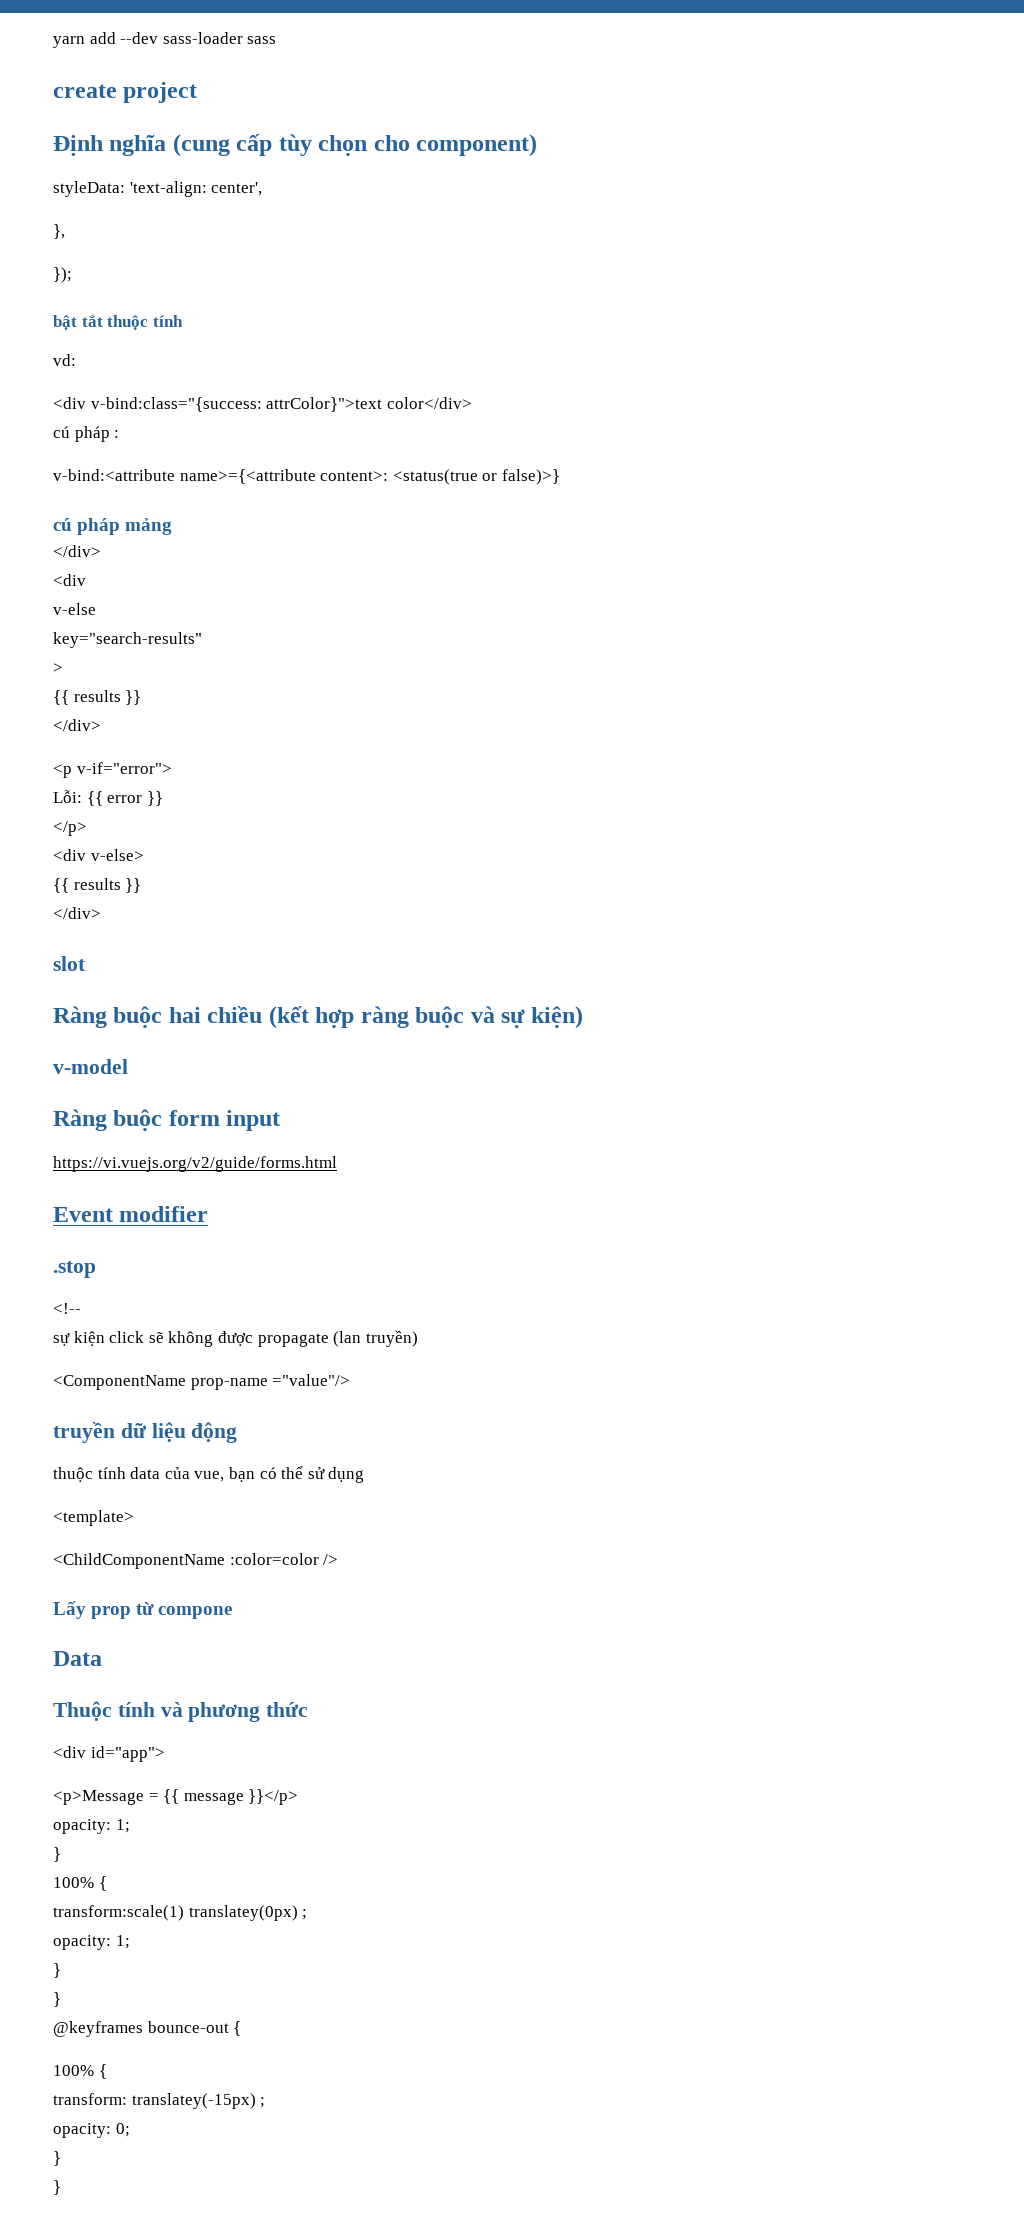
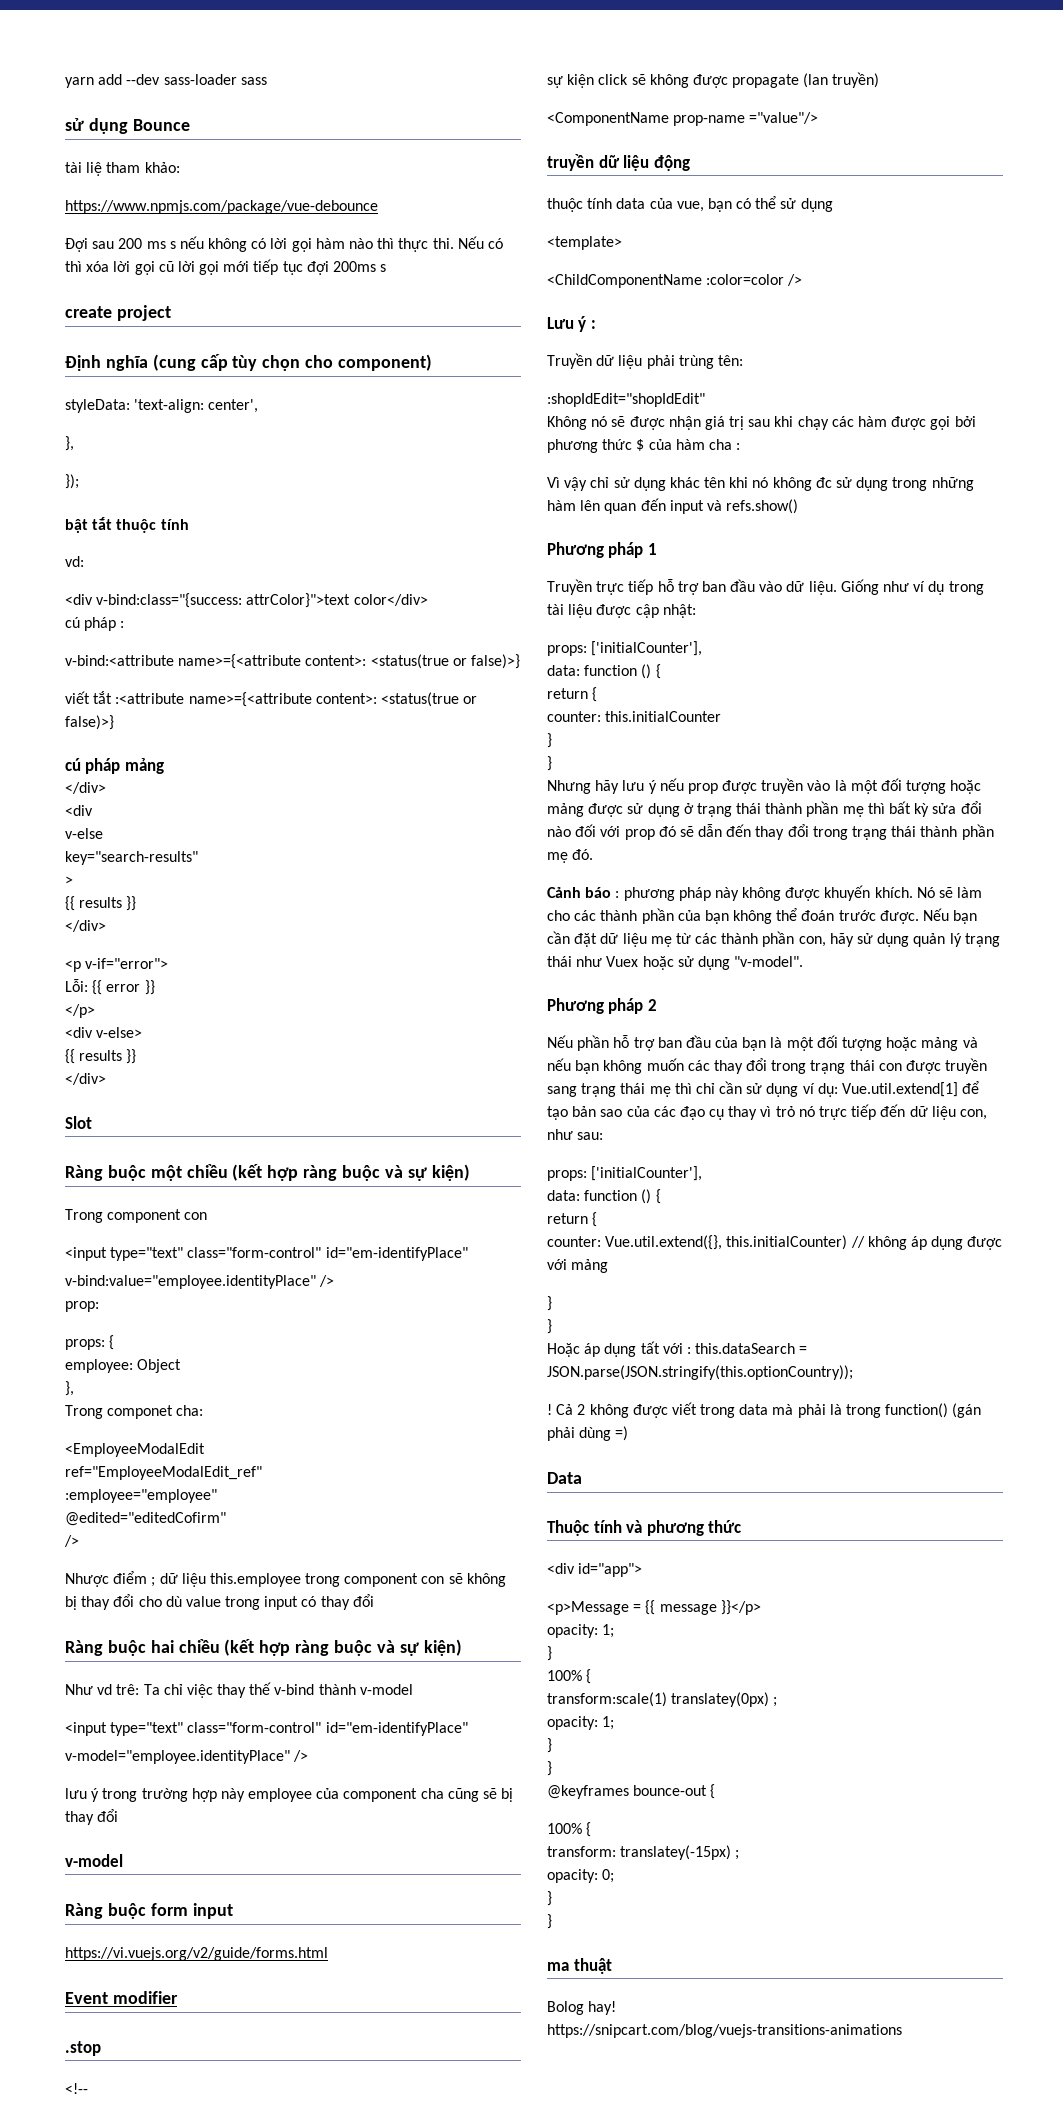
+ sử dụng Bounce
+ tài liệ tham khảo:
+ https://www.npmjs.com/package/vue-debounce
+ Đợi sau 200 ms s nếu không có lời gọi hàm nào thì thực thi. Nếu có thì xóa lời gọi cũ lời gọi mới tiếp tục đợi 200ms s
+ viết tắt :<attribute name>={<attribute content>: <status(true or false)>}
- slot
+ Slot
+ Ràng buộc một chiều (kết hợp ràng buộc và sự kiện)
+ Trong component con
+ <input type="text" class="form-control" id="em-identifyPlace"
+ v-bind:value="employee.identityPlace" />
+ prop:
+ props: {
+ employee: Object
+ },
+ Trong componet cha:
+ <EmployeeModalEdit
+ ref="EmployeeModalEdit_ref"
+ :employee="employee"
+ @edited="editedCofirm"
+ />
+ Nhược điểm ; dữ liệu this.employee trong component con sẽ không bị thay đổi cho dù value trong input có thay đổi
+ Như vd trê: Ta chỉ việc thay thế v-bind thành v-model
+ <input type="text" class="form-control" id="em-identifyPlace"
+ v-model="employee.identityPlace" />
+ lưu ý trong trường hợp này employee của component cha cũng sẽ bị thay đổi
- Lấy prop từ compone
+ Lưu ý :
+ Truyền dữ liệu phải trùng tên:
+ :shopIdEdit="shopIdEdit"
+ Không nó sẽ được nhận giá trị sau khi chạy các hàm được gọi bởi phương thức $ của hàm cha :
+ Vì vậy chỉ sử dụng khác tên khi nó không đc sử dụng trong những hàm lên quan đến input và refs.show()
+ Phương pháp 1
+ Truyền trực tiếp hỗ trợ ban đầu vào dữ liệu. Giống như ví dụ trong tài liệu được cập nhật:
+ props: ['initialCounter'],
+ data: function () {
+ return {
+ counter: this.initialCounter
+ }
+ }
+ Nhưng hãy lưu ý nếu prop được truyền vào là một đối tượng hoặc mảng được sử dụng ở trạng thái thành phần mẹ thì bất kỳ sửa đổi nào đối với prop đó sẽ dẫn đến thay đổi trong trạng thái thành phần mẹ đó.
+ Cảnh báo : phương pháp này không được khuyến khích. Nó sẽ làm cho các thành phần của bạn không thể đoán trước được. Nếu bạn cần đặt dữ liệu mẹ từ các thành phần con, hãy sử dụng quản lý trạng thái như Vuex hoặc sử dụng "v-model".
+ Phương pháp 2
+ Nếu phần hỗ trợ ban đầu của bạn là một đối tượng hoặc mảng và nếu bạn không muốn các thay đổi trong trạng thái con được truyền sang trạng thái mẹ thì chỉ cần sử dụng ví dụ: Vue.util.extend[1] để tạo bản sao của các đạo cụ thay vì trỏ nó trực tiếp đến dữ liệu con, như sau:
+ props: ['initialCounter'],
+ data: function () {
+ return {
+ counter: Vue.util.extend({}, this.initialCounter) // không áp dụng được với mảng
+ }
+ }
+ Hoặc áp dụng tất với : this.dataSearch = JSON.parse(JSON.stringify(this.optionCountry));
+ ! Cả 2 không được viết trong data mà phải là trong function() (gán phải dùng =)
+ ma thuật
+ Bolog hay!
+ https://snipcart.com/blog/vuejs-transitions-animations

